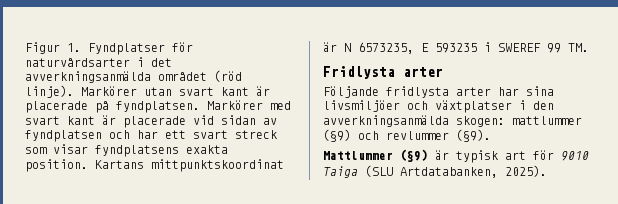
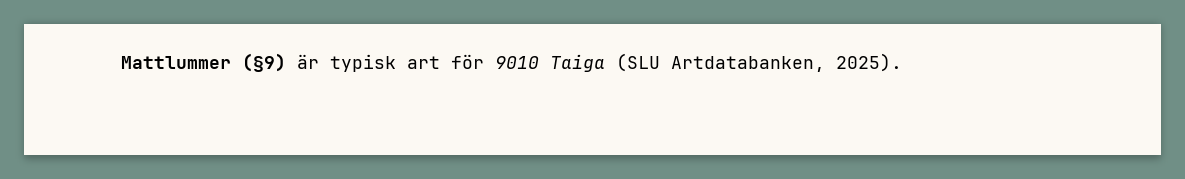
- Figur 1. Fyndplatser för naturvårdsarter i det avverkningsanmälda området (röd linje). Markörer utan svart kant är placerade på fyndplatsen. Markörer med svart kant är placerade vid sidan av fyndplatsen och har ett svart streck som visar fyndplatsens exakta position. Kartans mittpunktskoordinat är N 6573235, E 593235 i SWEREF 99 TM.
- Fridlysta arter
- Följande fridlysta arter har sina livsmiljöer och växtplatser i den avverkningsanmälda skogen: mattlummer (§9) och revlummer (§9).

